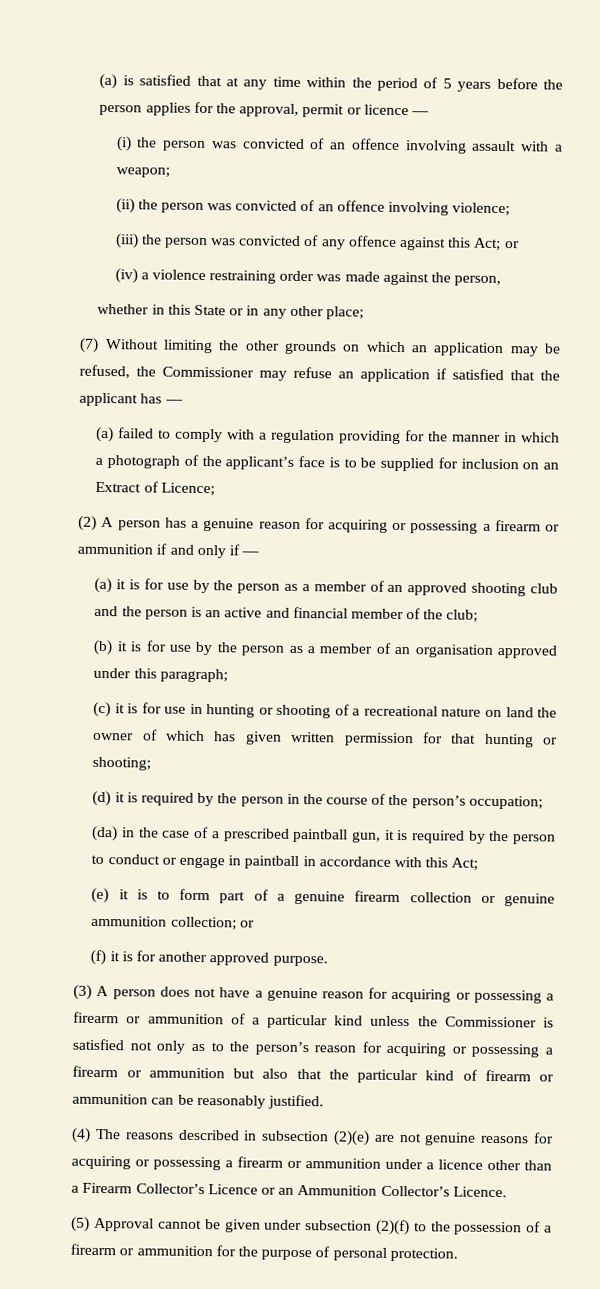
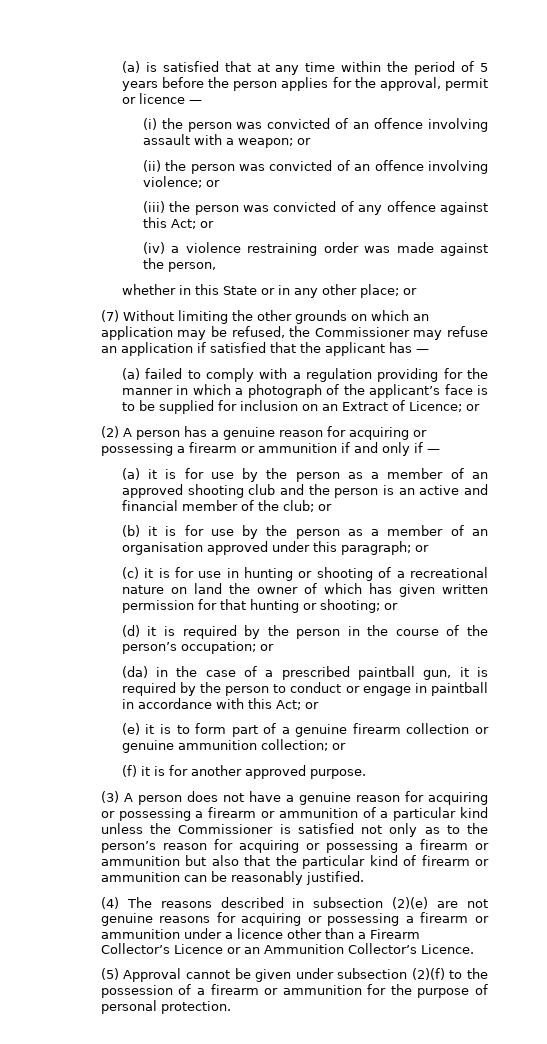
- (i) the person was convicted of an offence involving assault with a weapon;
+ (i) the person was convicted of an offence involving assault with a weapon; or
- (ii) the person was convicted of an offence involving violence;
+ (ii) the person was convicted of an offence involving violence; or
- whether in this State or in any other place;
+ whether in this State or in any other place; or
- (a) failed to comply with a regulation providing for the manner in which a photograph of the applicant’s face is to be supplied for inclusion on an Extract of Licence;
+ (a) failed to comply with a regulation providing for the manner in which a photograph of the applicant’s face is to be supplied for inclusion on an Extract of Licence; or
- (a) it is for use by the person as a member of an approved shooting club and the person is an active and financial member of the club;
+ (a) it is for use by the person as a member of an approved shooting club and the person is an active and financial member of the club; or
- (b) it is for use by the person as a member of an organisation approved under this paragraph;
+ (b) it is for use by the person as a member of an organisation approved under this paragraph; or
- (c) it is for use in hunting or shooting of a recreational nature on land the owner of which has given written permission for that hunting or shooting;
+ (c) it is for use in hunting or shooting of a recreational nature on land the owner of which has given written permission for that hunting or shooting; or
- (d) it is required by the person in the course of the person’s occupation;
+ (d) it is required by the person in the course of the person’s occupation; or
- (da) in the case of a prescribed paintball gun, it is required by the person to conduct or engage in paintball in accordance with this Act;
+ (da) in the case of a prescribed paintball gun, it is required by the person to conduct or engage in paintball in accordance with this Act; or

